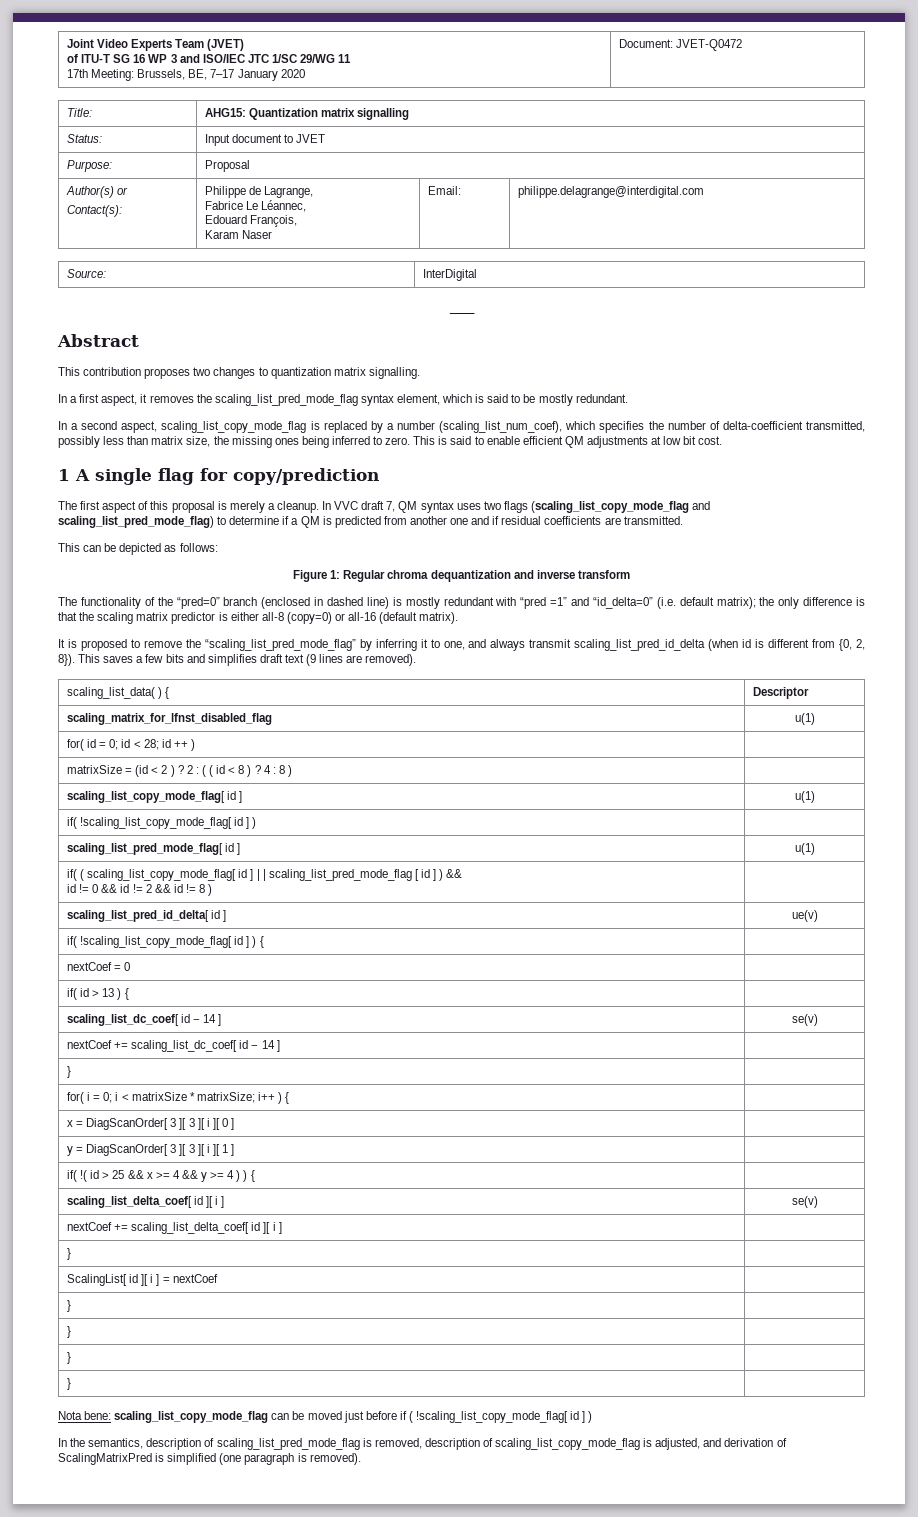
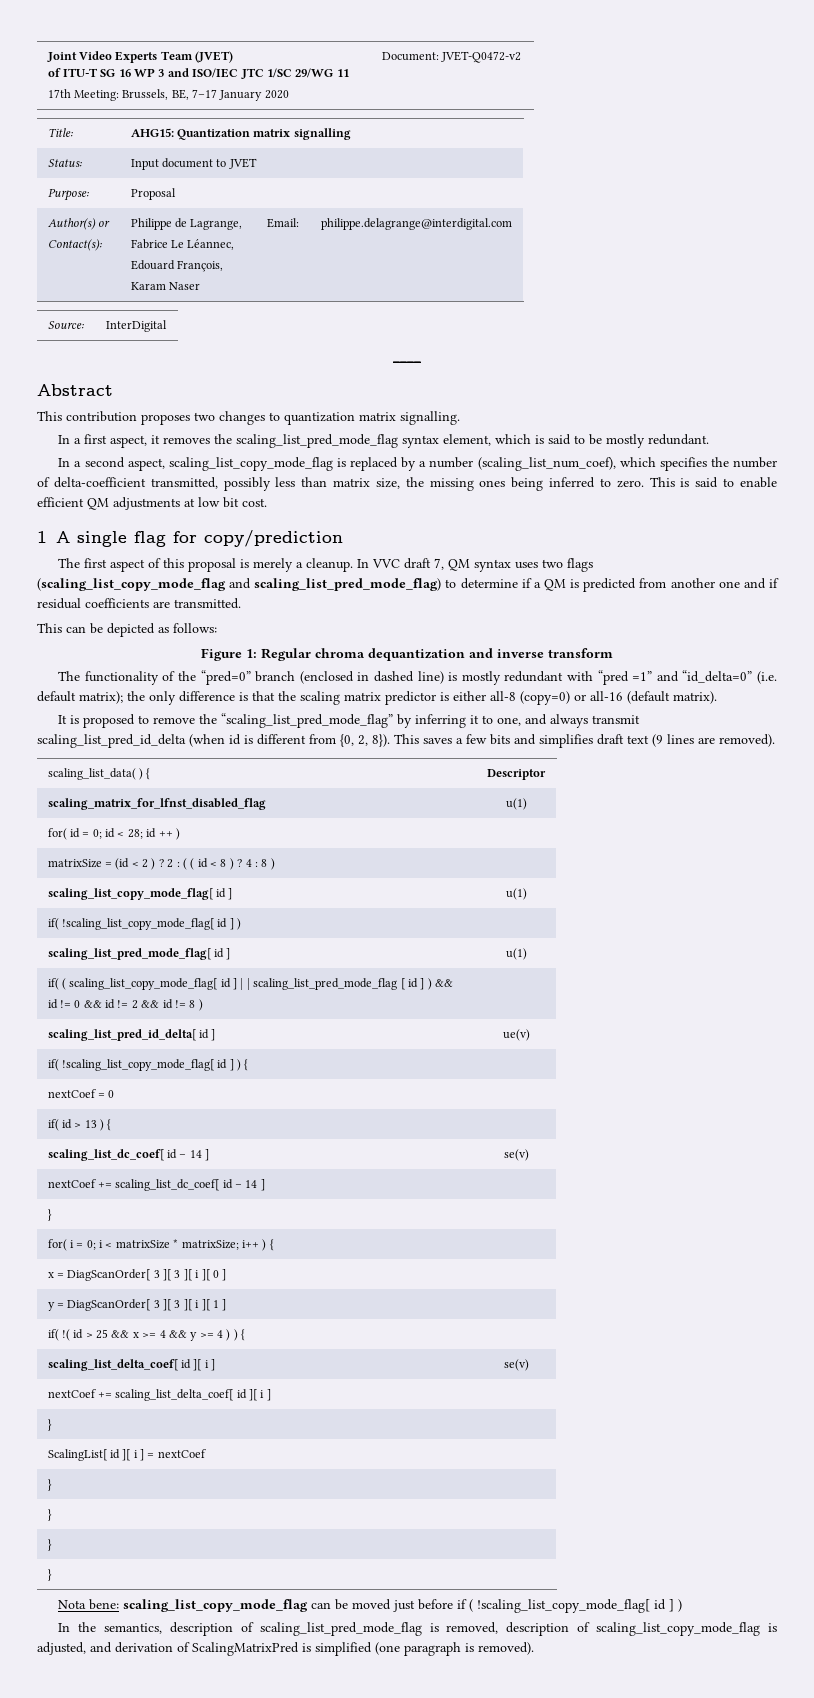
  Joint Video Experts Team (JVET)
  of ITU-T SG 16 WP 3 and ISO/IEC JTC 1/SC 29/WG 11
- 17th Meeting: Brussels, BE, 7–17 January 2020 | Document: JVET-Q0472
+ 17th Meeting: Brussels, BE, 7–17 January 2020 | Document: JVET-Q0472-v2

